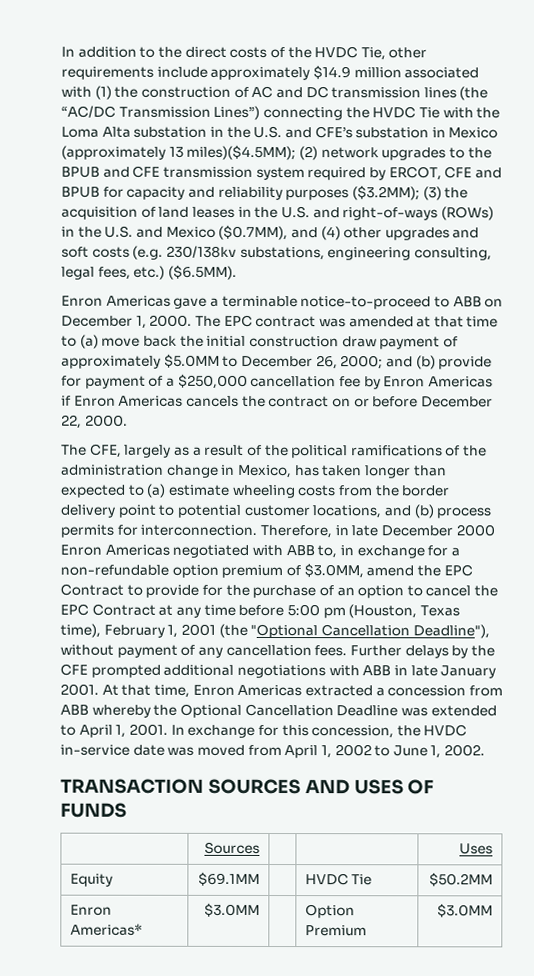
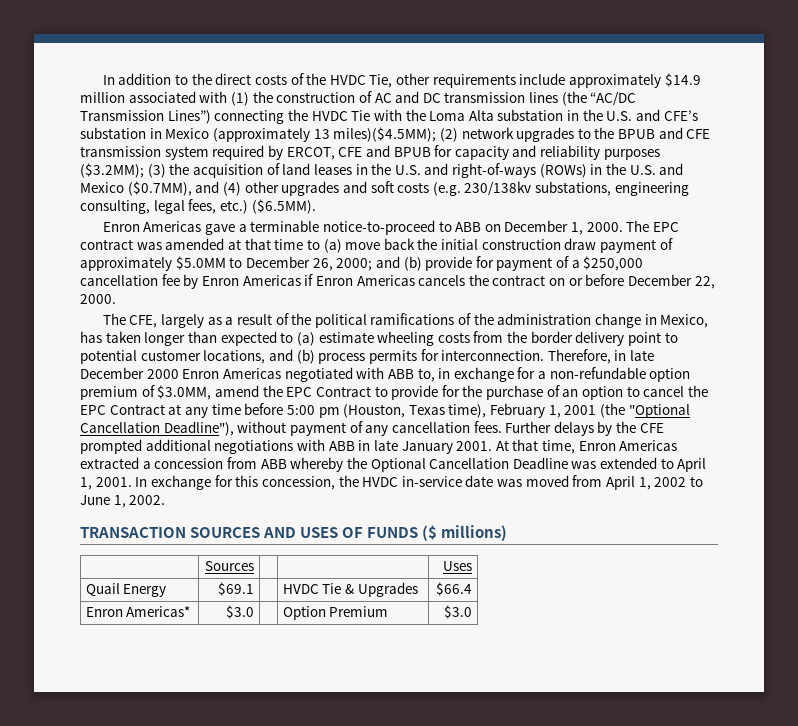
- TRANSACTION SOURCES AND USES OF FUNDS
+ TRANSACTION SOURCES AND USES OF FUNDS ($ millions)
- Equity | $69.1MM | | HVDC Tie | $50.2MM
+ Quail Energy | $69.1 | | HVDC Tie & Upgrades | $66.4
- Enron Americas* | $3.0MM | | Option Premium | $3.0MM
+ Enron Americas* | $3.0 | | Option Premium | $3.0

